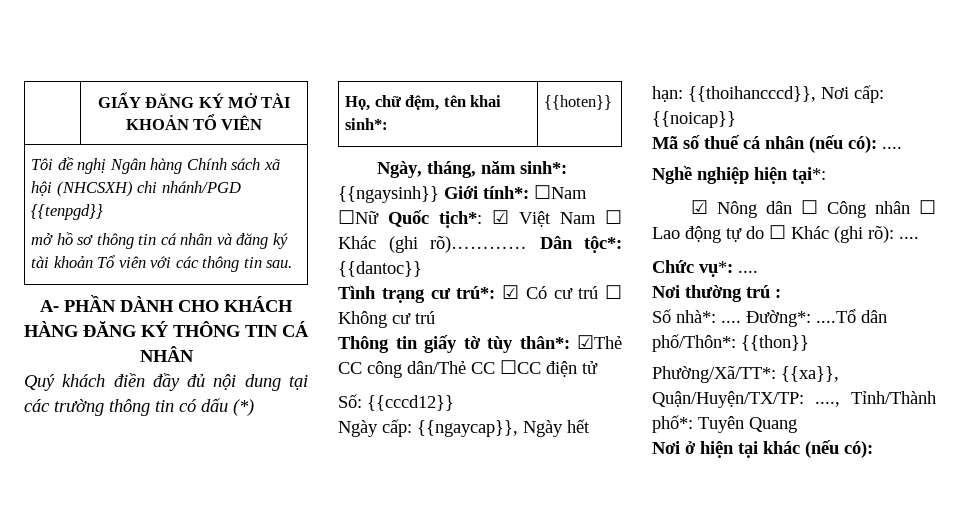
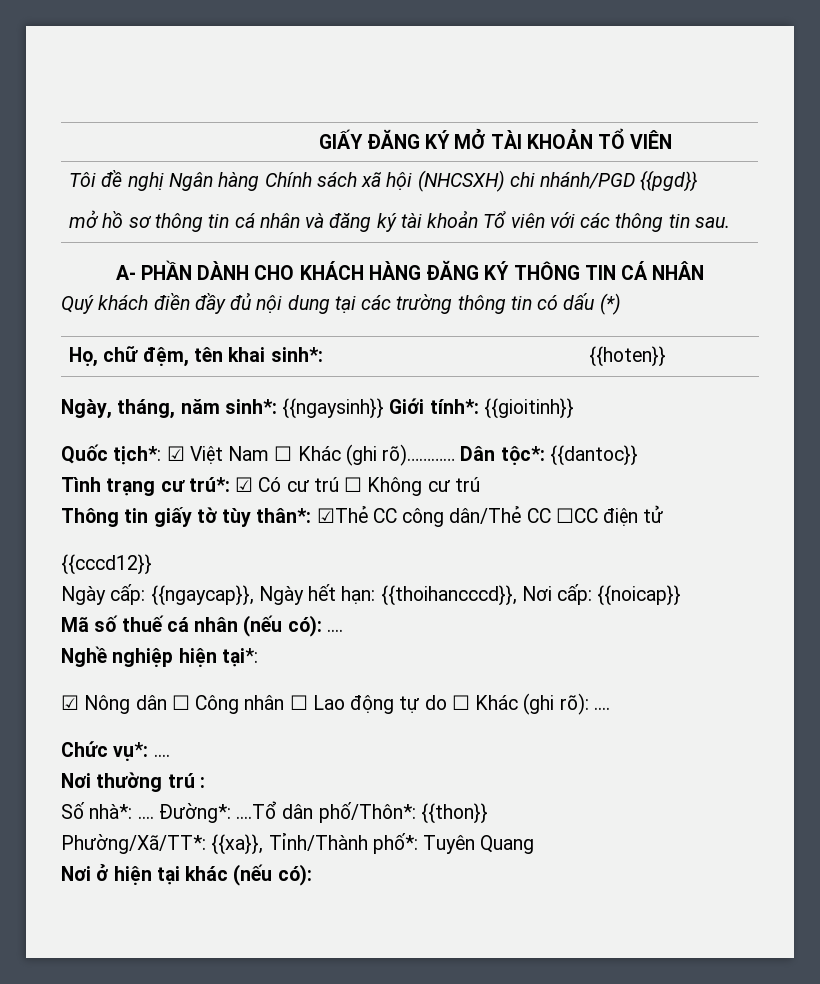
- Tôi đề nghị Ngân hàng Chính sách xã hội (NHCSXH) chi nhánh/PGD {{tenpgd}}
+ Tôi đề nghị Ngân hàng Chính sách xã hội (NHCSXH) chi nhánh/PGD {{pgd}}
- Ngày, tháng, năm sinh*: {{ngaysinh}} Giới tính*: ☐Nam ☐Nữ Quốc tịch*: ☑ Việt Nam ☐ Khác (ghi rõ)…………
+ Ngày, tháng, năm sinh*: {{ngaysinh}} Giới tính*: {{gioitinh}}
+ Quốc tịch*: ☑ Việt Nam ☐ Khác (ghi rõ)…………
- Số: {{cccd12}}
+ {{cccd12}}
- Phường/Xã/TT*: {{xa}}, Quận/Huyện/TX/TP: ...., Tỉnh/Thành phố*: Tuyên Quang
+ Phường/Xã/TT*: {{xa}}, Tỉnh/Thành phố*: Tuyên Quang

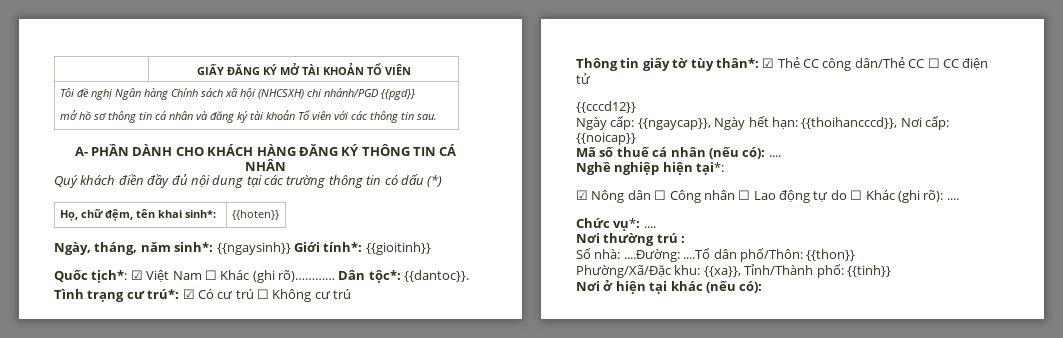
- Dân tộc*: {{dantoc}}
+ Dân tộc*: {{dantoc}}.
- Thông tin giấy tờ tùy thân*: ☑Thẻ CC công dân/Thẻ CC ☐CC điện tử
+ Thông tin giấy tờ tùy thân*: ☑ Thẻ CC công dân/Thẻ CC ☐ CC điện tử
- Số nhà*: .... Đường*: ....Tổ dân phố/Thôn*: {{thon}}
+ Số nhà: ....Đường: ....Tổ dân phố/Thôn: {{thon}}
- Phường/Xã/TT*: {{xa}}, Tỉnh/Thành phố*: Tuyên Quang
+ Phường/Xã/Đặc khu: {{xa}}, Tỉnh/Thành phố: {{tinh}}

